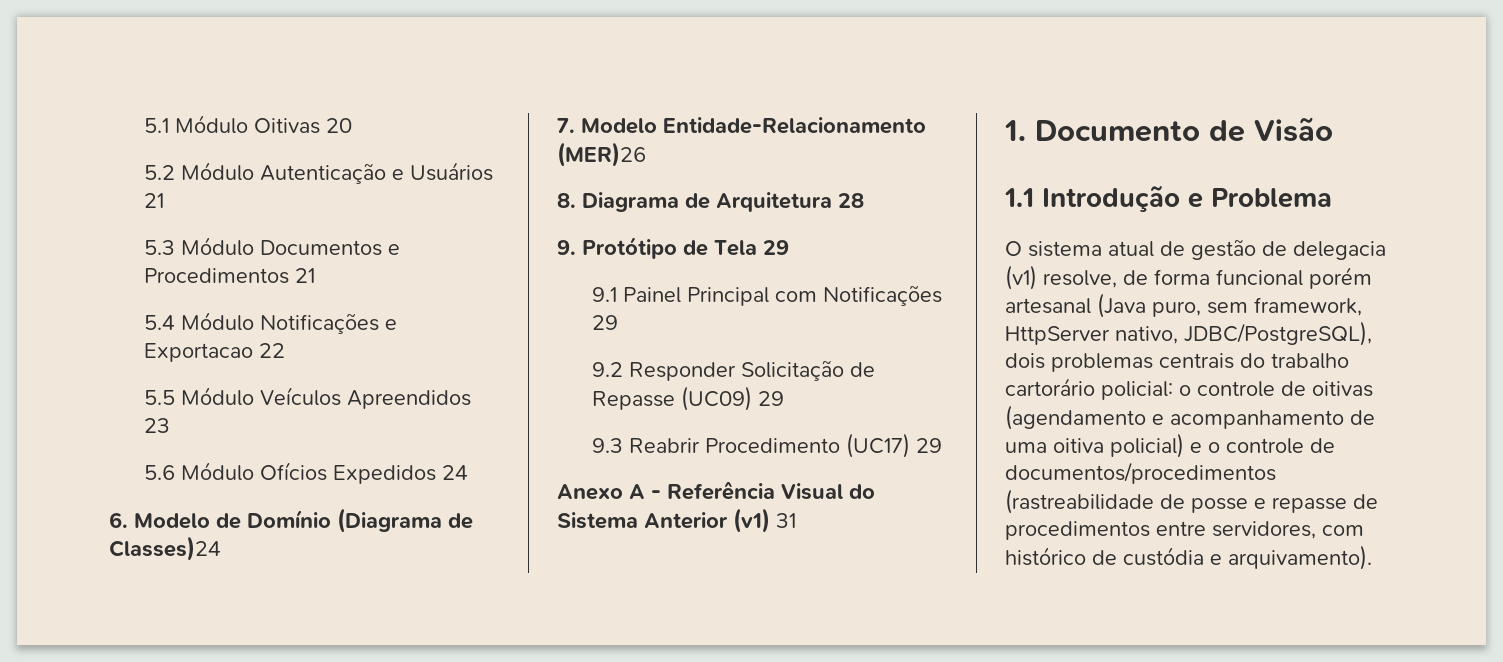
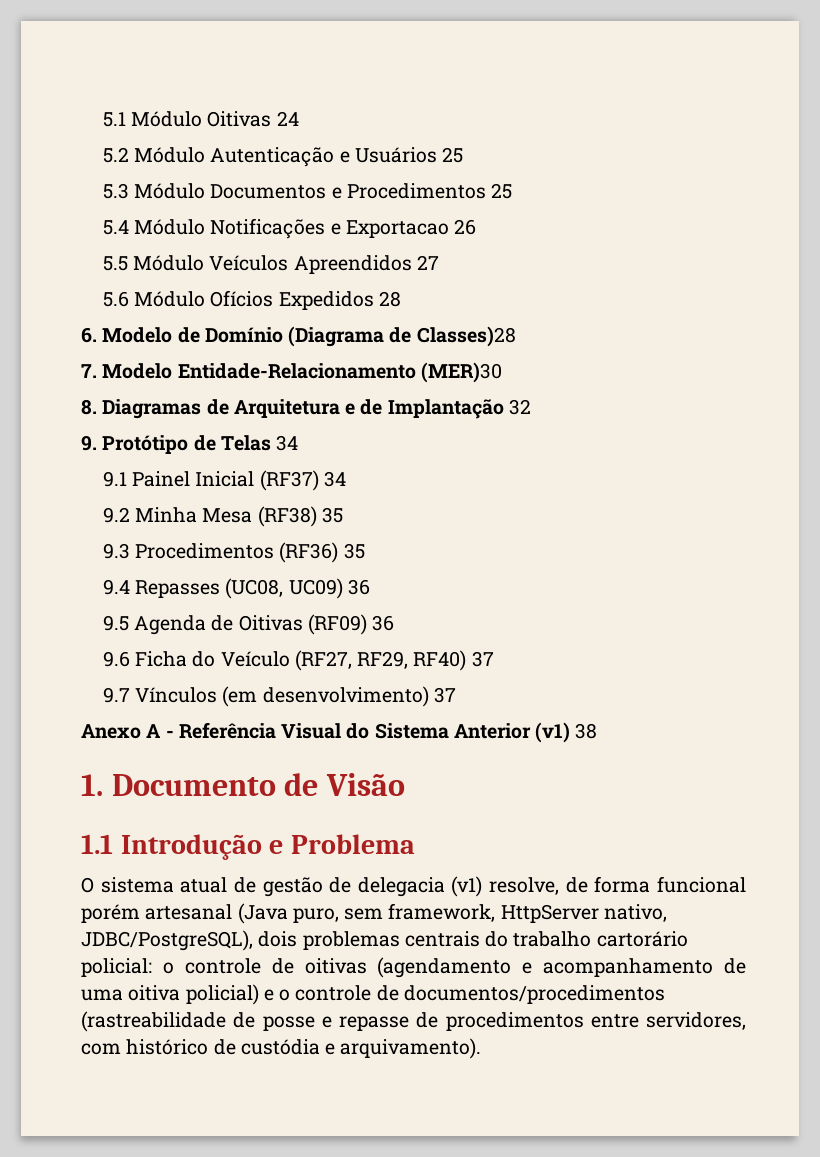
- 5.1 Módulo Oitivas 20
+ 5.1 Módulo Oitivas 24
- 5.2 Módulo Autenticação e Usuários 21
+ 5.2 Módulo Autenticação e Usuários 25
- 5.3 Módulo Documentos e Procedimentos 21
+ 5.3 Módulo Documentos e Procedimentos 25
- 5.4 Módulo Notificações e Exportacao 22
+ 5.4 Módulo Notificações e Exportacao 26
- 5.5 Módulo Veículos Apreendidos 23
+ 5.5 Módulo Veículos Apreendidos 27
- 5.6 Módulo Ofícios Expedidos 24
+ 5.6 Módulo Ofícios Expedidos 28
- 6. Modelo de Domínio (Diagrama de Classes)24
+ 6. Modelo de Domínio (Diagrama de Classes)28
- 7. Modelo Entidade-Relacionamento (MER)26
+ 7. Modelo Entidade-Relacionamento (MER)30
- 8. Diagrama de Arquitetura 28
+ 8. Diagramas de Arquitetura e de Implantação 32
- 9. Protótipo de Tela 29
+ 9. Protótipo de Telas 34
- 9.1 Painel Principal com Notificações 29
- 9.2 Responder Solicitação de Repasse (UC09) 29
- 9.3 Reabrir Procedimento (UC17) 29
+ 9.1 Painel Inicial (RF37) 34
+ 9.2 Minha Mesa (RF38) 35
+ 9.3 Procedimentos (RF36) 35
+ 9.4 Repasses (UC08, UC09) 36
+ 9.5 Agenda de Oitivas (RF09) 36
+ 9.6 Ficha do Veículo (RF27, RF29, RF40) 37
+ 9.7 Vínculos (em desenvolvimento) 37
- Anexo A - Referência Visual do Sistema Anterior (v1) 31
+ Anexo A - Referência Visual do Sistema Anterior (v1) 38

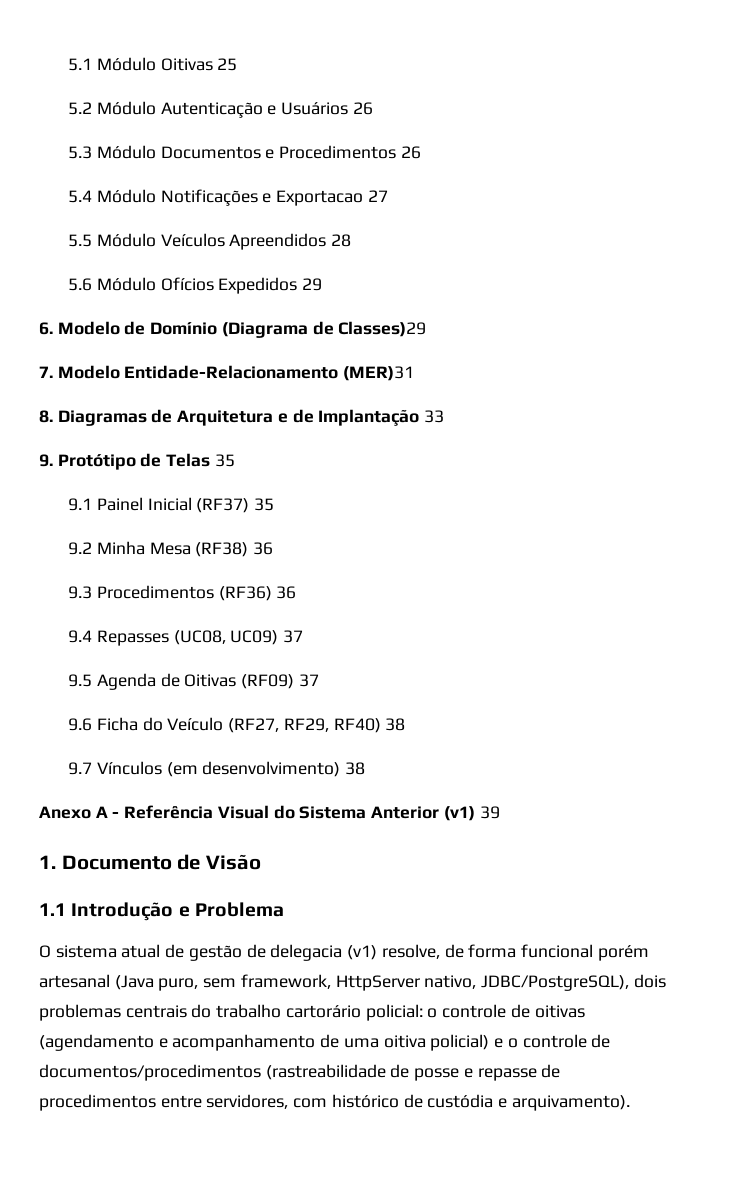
- 5.1 Módulo Oitivas 24
+ 5.1 Módulo Oitivas 25
- 5.2 Módulo Autenticação e Usuários 25
+ 5.2 Módulo Autenticação e Usuários 26
- 5.3 Módulo Documentos e Procedimentos 25
+ 5.3 Módulo Documentos e Procedimentos 26
- 5.4 Módulo Notificações e Exportacao 26
+ 5.4 Módulo Notificações e Exportacao 27
- 5.5 Módulo Veículos Apreendidos 27
+ 5.5 Módulo Veículos Apreendidos 28
- 5.6 Módulo Ofícios Expedidos 28
+ 5.6 Módulo Ofícios Expedidos 29
- 6. Modelo de Domínio (Diagrama de Classes)28
+ 6. Modelo de Domínio (Diagrama de Classes)29
- 7. Modelo Entidade-Relacionamento (MER)30
+ 7. Modelo Entidade-Relacionamento (MER)31
- 8. Diagramas de Arquitetura e de Implantação 32
+ 8. Diagramas de Arquitetura e de Implantação 33
- 9. Protótipo de Telas 34
+ 9. Protótipo de Telas 35
- 9.1 Painel Inicial (RF37) 34
+ 9.1 Painel Inicial (RF37) 35
- 9.2 Minha Mesa (RF38) 35
+ 9.2 Minha Mesa (RF38) 36
- 9.3 Procedimentos (RF36) 35
+ 9.3 Procedimentos (RF36) 36
- 9.4 Repasses (UC08, UC09) 36
+ 9.4 Repasses (UC08, UC09) 37
- 9.5 Agenda de Oitivas (RF09) 36
+ 9.5 Agenda de Oitivas (RF09) 37
- 9.6 Ficha do Veículo (RF27, RF29, RF40) 37
+ 9.6 Ficha do Veículo (RF27, RF29, RF40) 38
- 9.7 Vínculos (em desenvolvimento) 37
+ 9.7 Vínculos (em desenvolvimento) 38
- Anexo A - Referência Visual do Sistema Anterior (v1) 38
+ Anexo A - Referência Visual do Sistema Anterior (v1) 39

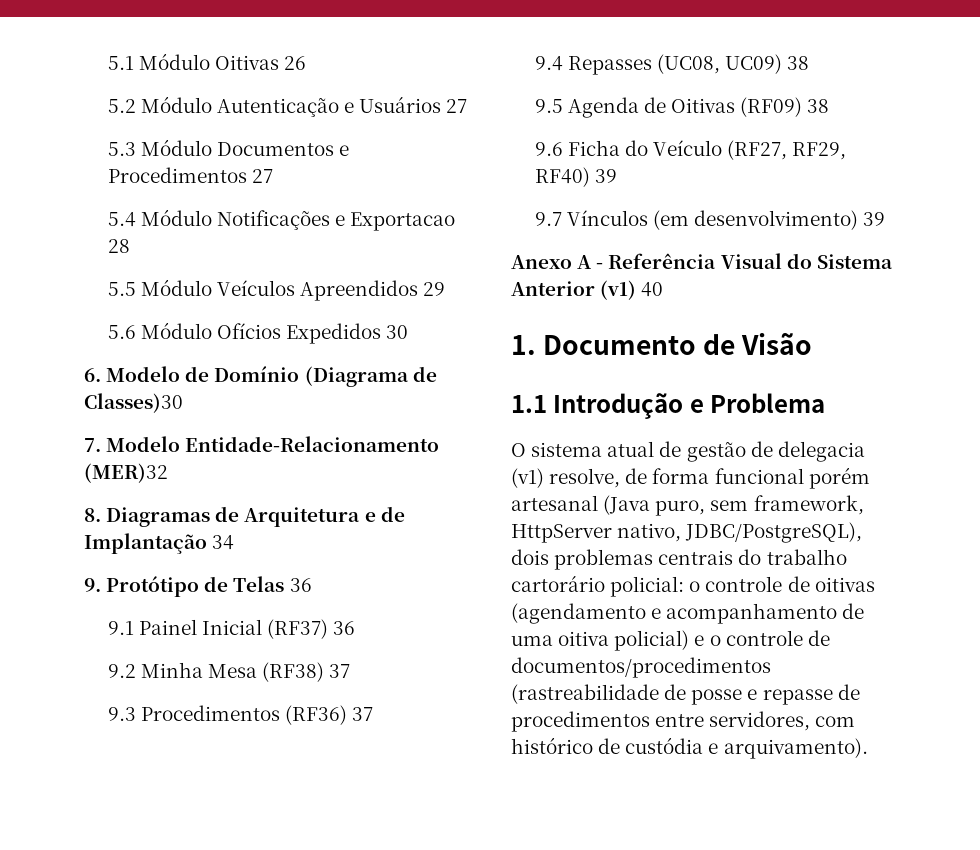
- 5.1 Módulo Oitivas 25
+ 5.1 Módulo Oitivas 26
- 5.2 Módulo Autenticação e Usuários 26
+ 5.2 Módulo Autenticação e Usuários 27
- 5.3 Módulo Documentos e Procedimentos 26
+ 5.3 Módulo Documentos e Procedimentos 27
- 5.4 Módulo Notificações e Exportacao 27
+ 5.4 Módulo Notificações e Exportacao 28
- 5.5 Módulo Veículos Apreendidos 28
+ 5.5 Módulo Veículos Apreendidos 29
- 5.6 Módulo Ofícios Expedidos 29
+ 5.6 Módulo Ofícios Expedidos 30
- 6. Modelo de Domínio (Diagrama de Classes)29
+ 6. Modelo de Domínio (Diagrama de Classes)30
- 7. Modelo Entidade-Relacionamento (MER)31
+ 7. Modelo Entidade-Relacionamento (MER)32
- 8. Diagramas de Arquitetura e de Implantação 33
+ 8. Diagramas de Arquitetura e de Implantação 34
- 9. Protótipo de Telas 35
+ 9. Protótipo de Telas 36
- 9.1 Painel Inicial (RF37) 35
+ 9.1 Painel Inicial (RF37) 36
- 9.2 Minha Mesa (RF38) 36
+ 9.2 Minha Mesa (RF38) 37
- 9.3 Procedimentos (RF36) 36
+ 9.3 Procedimentos (RF36) 37
- 9.4 Repasses (UC08, UC09) 37
+ 9.4 Repasses (UC08, UC09) 38
- 9.5 Agenda de Oitivas (RF09) 37
+ 9.5 Agenda de Oitivas (RF09) 38
- 9.6 Ficha do Veículo (RF27, RF29, RF40) 38
+ 9.6 Ficha do Veículo (RF27, RF29, RF40) 39
- 9.7 Vínculos (em desenvolvimento) 38
+ 9.7 Vínculos (em desenvolvimento) 39
- Anexo A - Referência Visual do Sistema Anterior (v1) 39
+ Anexo A - Referência Visual do Sistema Anterior (v1) 40

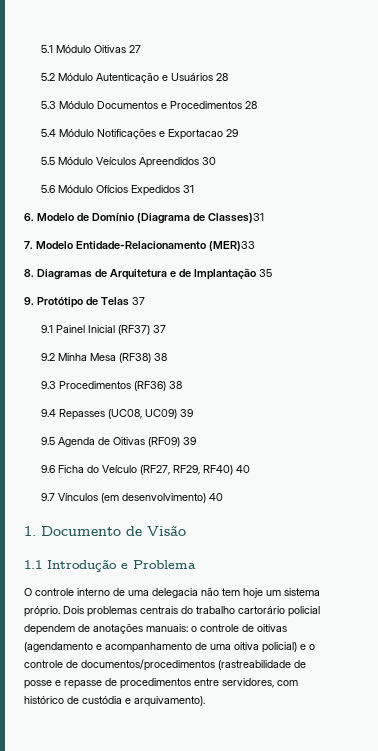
- 5.1 Módulo Oitivas 26
+ 5.1 Módulo Oitivas 27
- 5.2 Módulo Autenticação e Usuários 27
+ 5.2 Módulo Autenticação e Usuários 28
- 5.3 Módulo Documentos e Procedimentos 27
+ 5.3 Módulo Documentos e Procedimentos 28
- 5.4 Módulo Notificações e Exportacao 28
+ 5.4 Módulo Notificações e Exportacao 29
- 5.5 Módulo Veículos Apreendidos 29
+ 5.5 Módulo Veículos Apreendidos 30
- 5.6 Módulo Ofícios Expedidos 30
+ 5.6 Módulo Ofícios Expedidos 31
- 6. Modelo de Domínio (Diagrama de Classes)30
+ 6. Modelo de Domínio (Diagrama de Classes)31
- 7. Modelo Entidade-Relacionamento (MER)32
+ 7. Modelo Entidade-Relacionamento (MER)33
- 8. Diagramas de Arquitetura e de Implantação 34
+ 8. Diagramas de Arquitetura e de Implantação 35
- 9. Protótipo de Telas 36
+ 9. Protótipo de Telas 37
- 9.1 Painel Inicial (RF37) 36
+ 9.1 Painel Inicial (RF37) 37
- 9.2 Minha Mesa (RF38) 37
+ 9.2 Minha Mesa (RF38) 38
- 9.3 Procedimentos (RF36) 37
+ 9.3 Procedimentos (RF36) 38
- 9.4 Repasses (UC08, UC09) 38
+ 9.4 Repasses (UC08, UC09) 39
- 9.5 Agenda de Oitivas (RF09) 38
+ 9.5 Agenda de Oitivas (RF09) 39
- 9.6 Ficha do Veículo (RF27, RF29, RF40) 39
+ 9.6 Ficha do Veículo (RF27, RF29, RF40) 40
- 9.7 Vínculos (em desenvolvimento) 39
- Anexo A - Referência Visual do Sistema Anterior (v1) 40
+ 9.7 Vínculos (em desenvolvimento) 40
- O sistema atual de gestão de delegacia (v1) resolve, de forma funcional porém artesanal (Java puro, sem framework, HttpServer nativo, JDBC/PostgreSQL), dois problemas centrais do trabalho cartorário policial: o controle de oitivas (agendamento e acompanhamento de uma oitiva policial) e o controle de documentos/procedimentos (rastreabilidade de posse e repasse de procedimentos entre servidores, com histórico de custódia e arquivamento).
+ O controle interno de uma delegacia não tem hoje um sistema próprio. Dois problemas centrais do trabalho cartorário policial dependem de anotações manuais: o controle de oitivas (agendamento e acompanhamento de uma oitiva policial) e o controle de documentos/procedimentos (rastreabilidade de posse e repasse de procedimentos entre servidores, com histórico de custódia e arquivamento).

